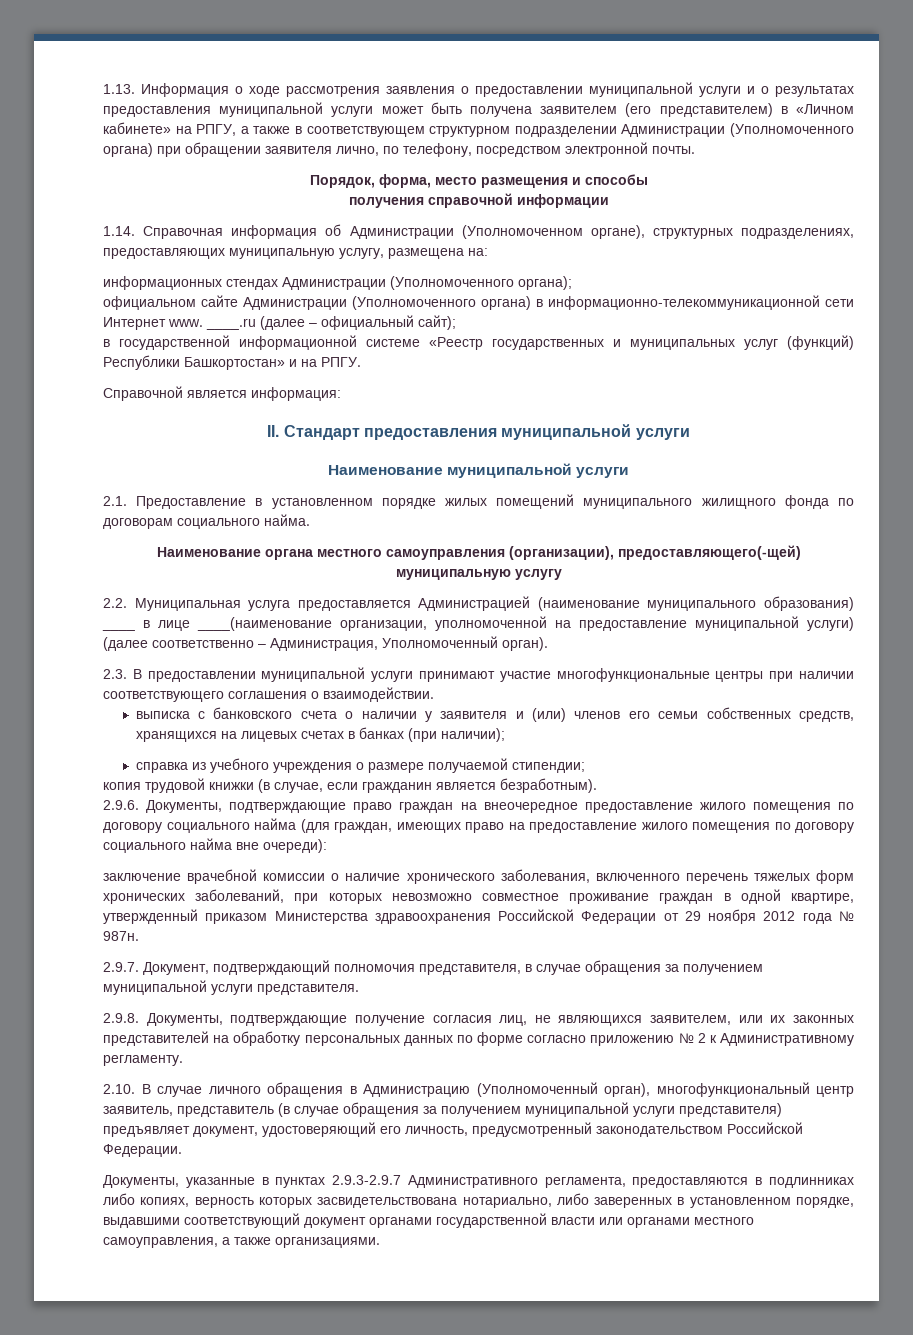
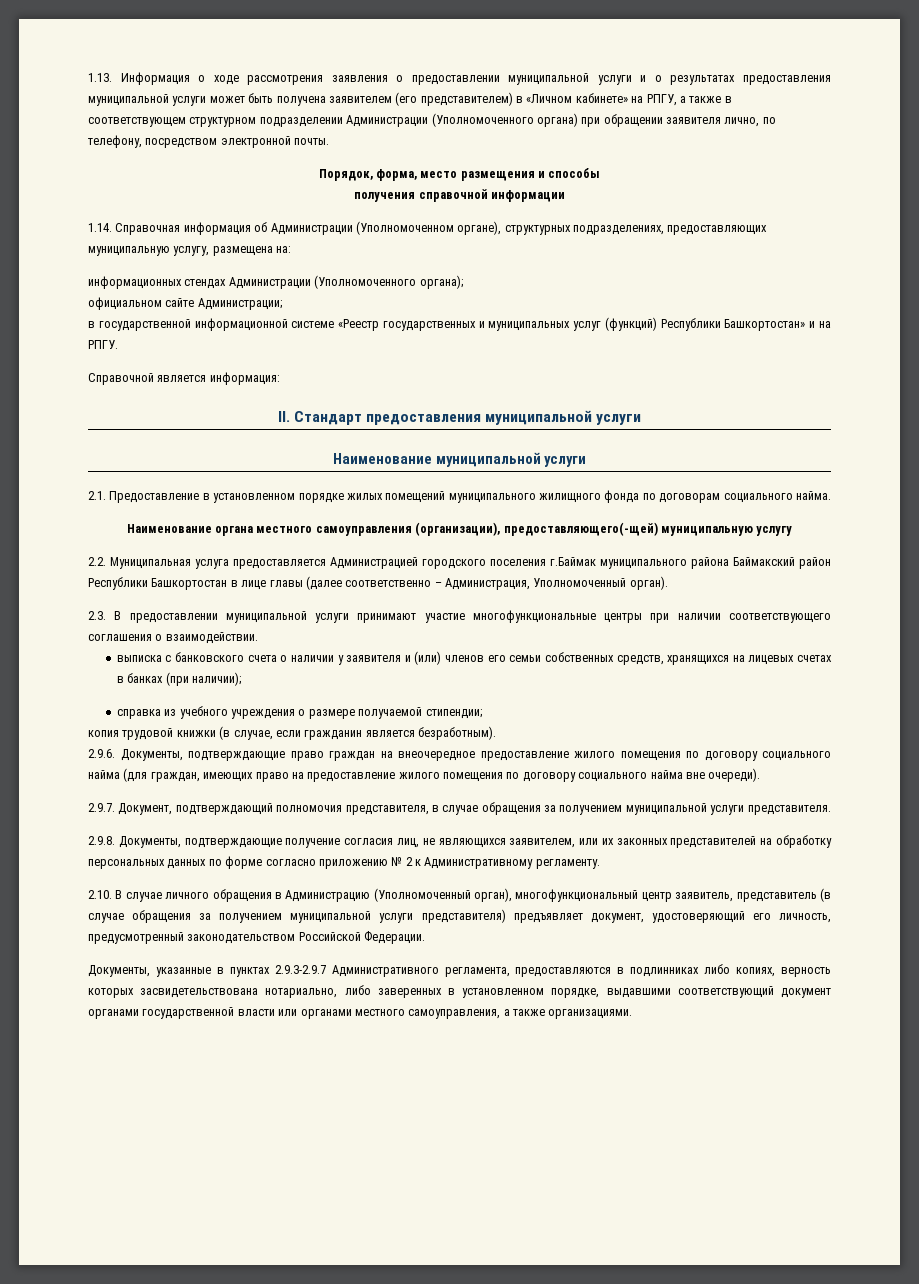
- официальном сайте Администрации (Уполномоченного органа) в информационно-телекоммуникационной сети Интернет www. ____.ru (далее – официальный сайт);
+ официальном сайте Администрации;
- 2.2. Муниципальная услуга предоставляется Администрацией (наименование муниципального образования) ____ в лице ____(наименование организации, уполномоченной на предоставление муниципальной услуги) (далее соответственно – Администрация, Уполномоченный орган).
+ 2.2. Муниципальная услуга предоставляется Администрацией городского поселения г.Баймак муниципального района Баймакский район Республики Башкортостан в лице главы (далее соответственно – Администрация, Уполномоченный орган).
- 2.9.6. Документы, подтверждающие право граждан на внеочередное предоставление жилого помещения по договору социального найма (для граждан, имеющих право на предоставление жилого помещения по договору социального найма вне очереди):
- заключение врачебной комиссии о наличие хронического заболевания, включенного перечень тяжелых форм хронических заболеваний, при которых невозможно совместное проживание граждан в одной квартире, утвержденный приказом Министерства здравоохранения Российской Федерации от 29 ноября 2012 года № 987н.
+ 2.9.6. Документы, подтверждающие право граждан на внеочередное предоставление жилого помещения по договору социального найма (для граждан, имеющих право на предоставление жилого помещения по договору социального найма вне очереди).

